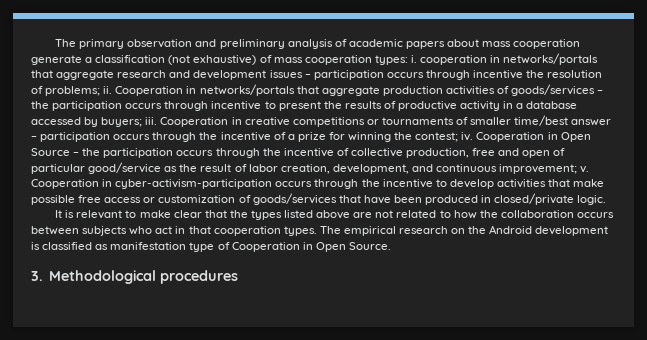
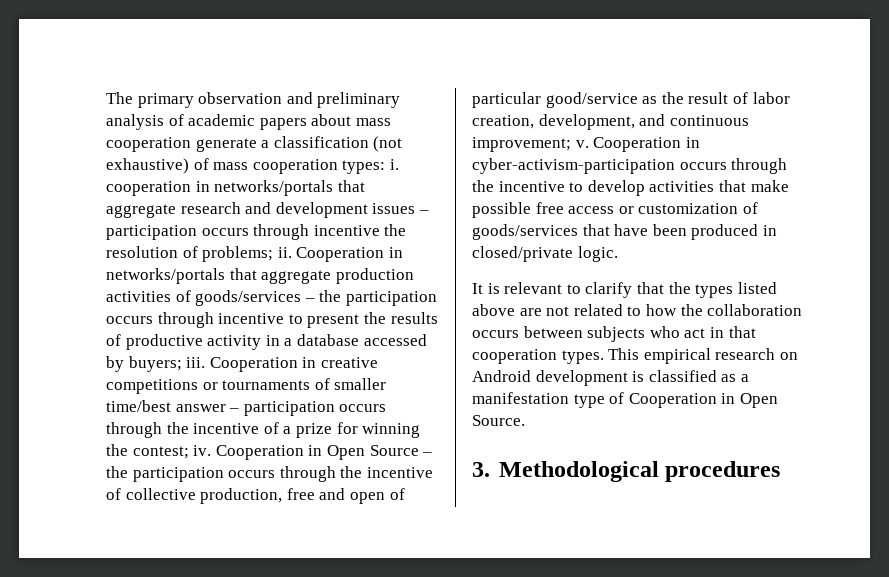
- It is relevant to make clear that the types listed above are not related to how the collaboration occurs between subjects who act in that cooperation types.
+ It is relevant to clarify that the types listed above are not related to how the collaboration occurs between subjects who act in that cooperation types.
- The empirical research on the Android development is classified as manifestation type of Cooperation in Open Source.
+ This empirical research on Android development is classified as a manifestation type of Cooperation in Open Source.

